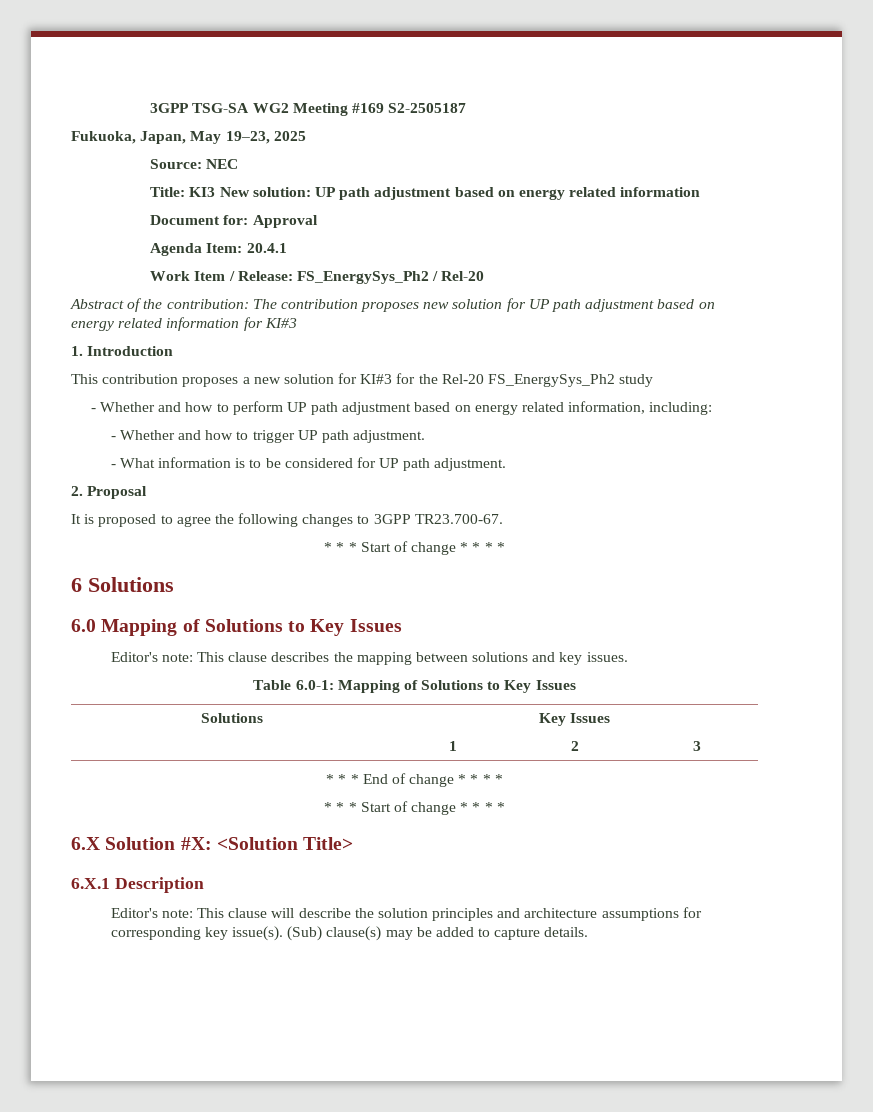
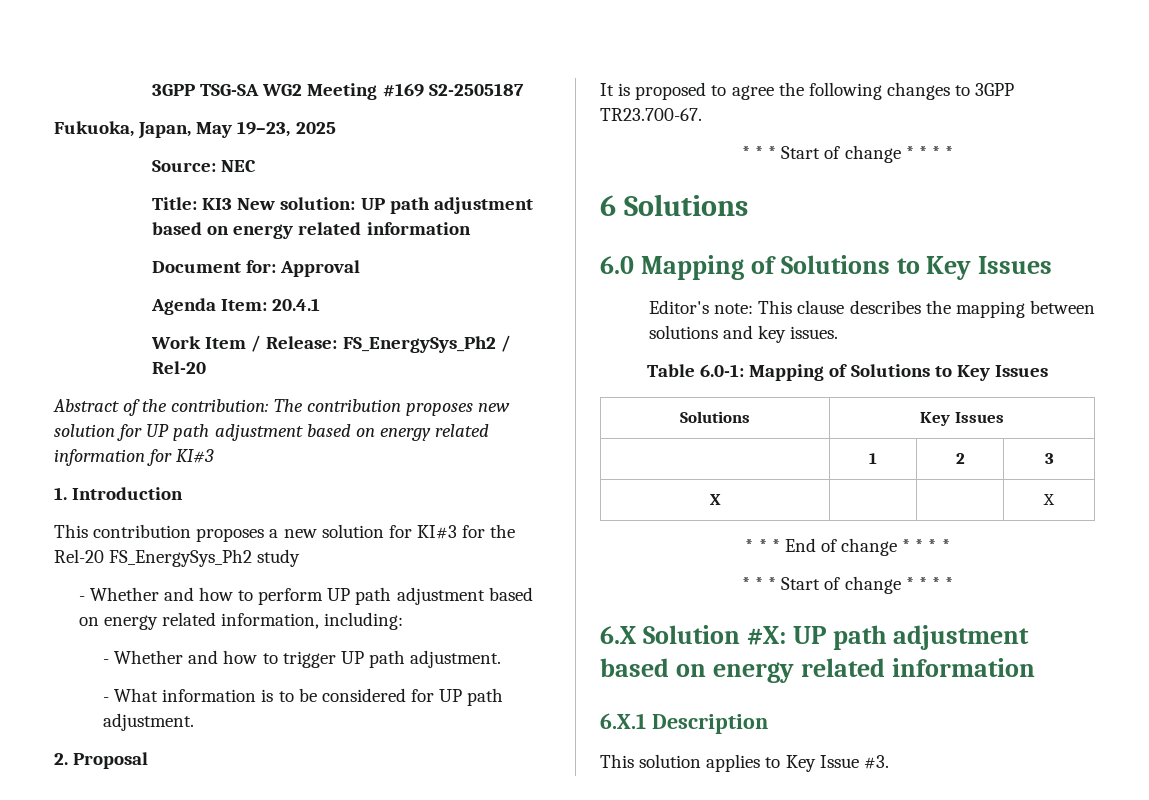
+ X | | | X
- 6.X Solution #X: <Solution Title>
+ 6.X Solution #X: UP path adjustment based on energy related information
  6.X.1 Description
- Editor's note: This clause will describe the solution principles and architecture assumptions for corresponding key issue(s). (Sub) clause(s) may be added to capture details.
+ This solution applies to Key Issue #3.

